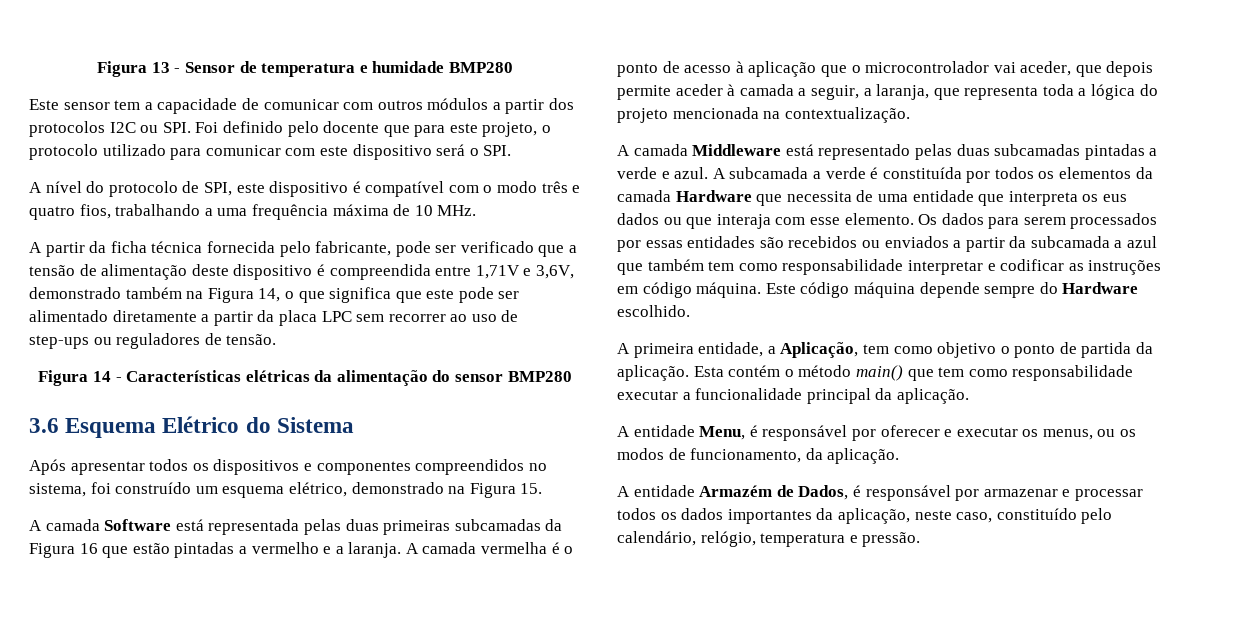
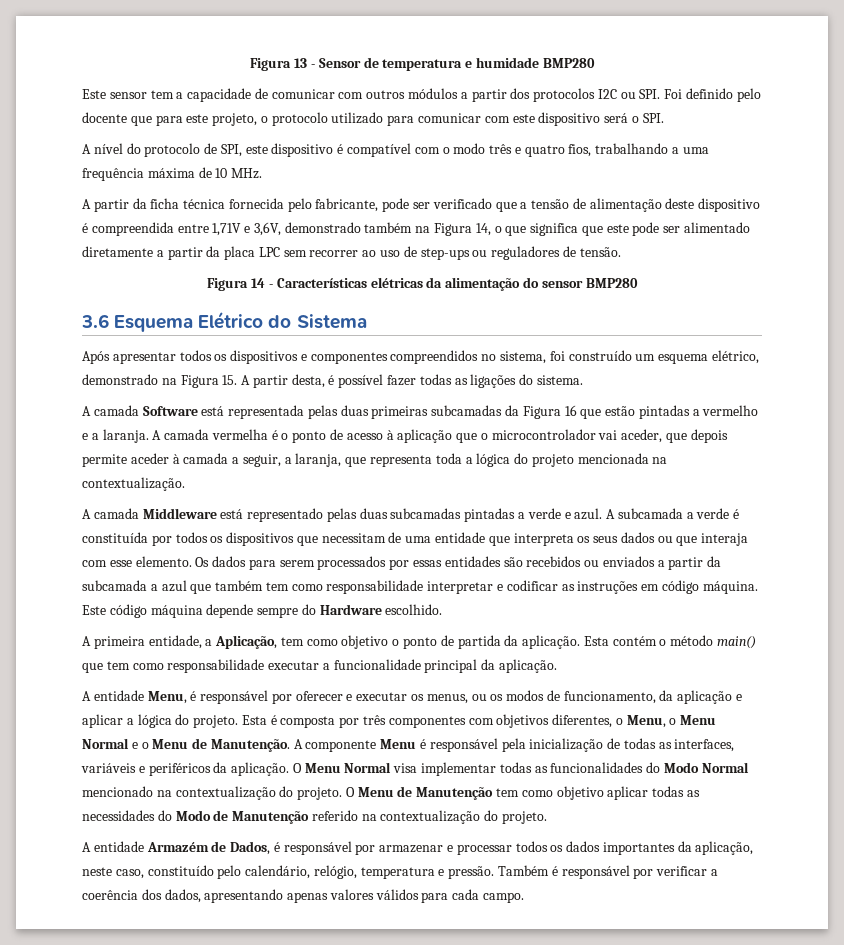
- Após apresentar todos os dispositivos e componentes compreendidos no sistema, foi construído um esquema elétrico, demonstrado na Figura 15.
+ Após apresentar todos os dispositivos e componentes compreendidos no sistema, foi construído um esquema elétrico, demonstrado na Figura 15. A partir desta, é possível fazer todas as ligações do sistema.
- A subcamada a verde é constituída por todos os elementos da camada Hardware que necessita de uma entidade que interpreta os eus dados ou que interaja com esse elemento.
+ A subcamada a verde é constituída por todos os dispositivos que necessitam de uma entidade que interpreta os seus dados ou que interaja com esse elemento.
- A entidade Menu, é responsável por oferecer e executar os menus, ou os modos de funcionamento, da aplicação.
+ A entidade Menu, é responsável por oferecer e executar os menus, ou os modos de funcionamento, da aplicação e aplicar a lógica do projeto. Esta é composta por três componentes com objetivos diferentes, o Menu, o Menu Normal e o Menu de Manutenção. A componente Menu é responsável pela inicialização de todas as interfaces, variáveis e periféricos da aplicação. O Menu Normal visa implementar todas as funcionalidades do Modo Normal mencionado na contextualização do projeto. O Menu de Manutenção tem como objetivo aplicar todas as necessidades do Modo de Manutenção referido na contextualização do projeto.
+ Também é responsável por verificar a coerência dos dados, apresentando apenas valores válidos para cada campo.

